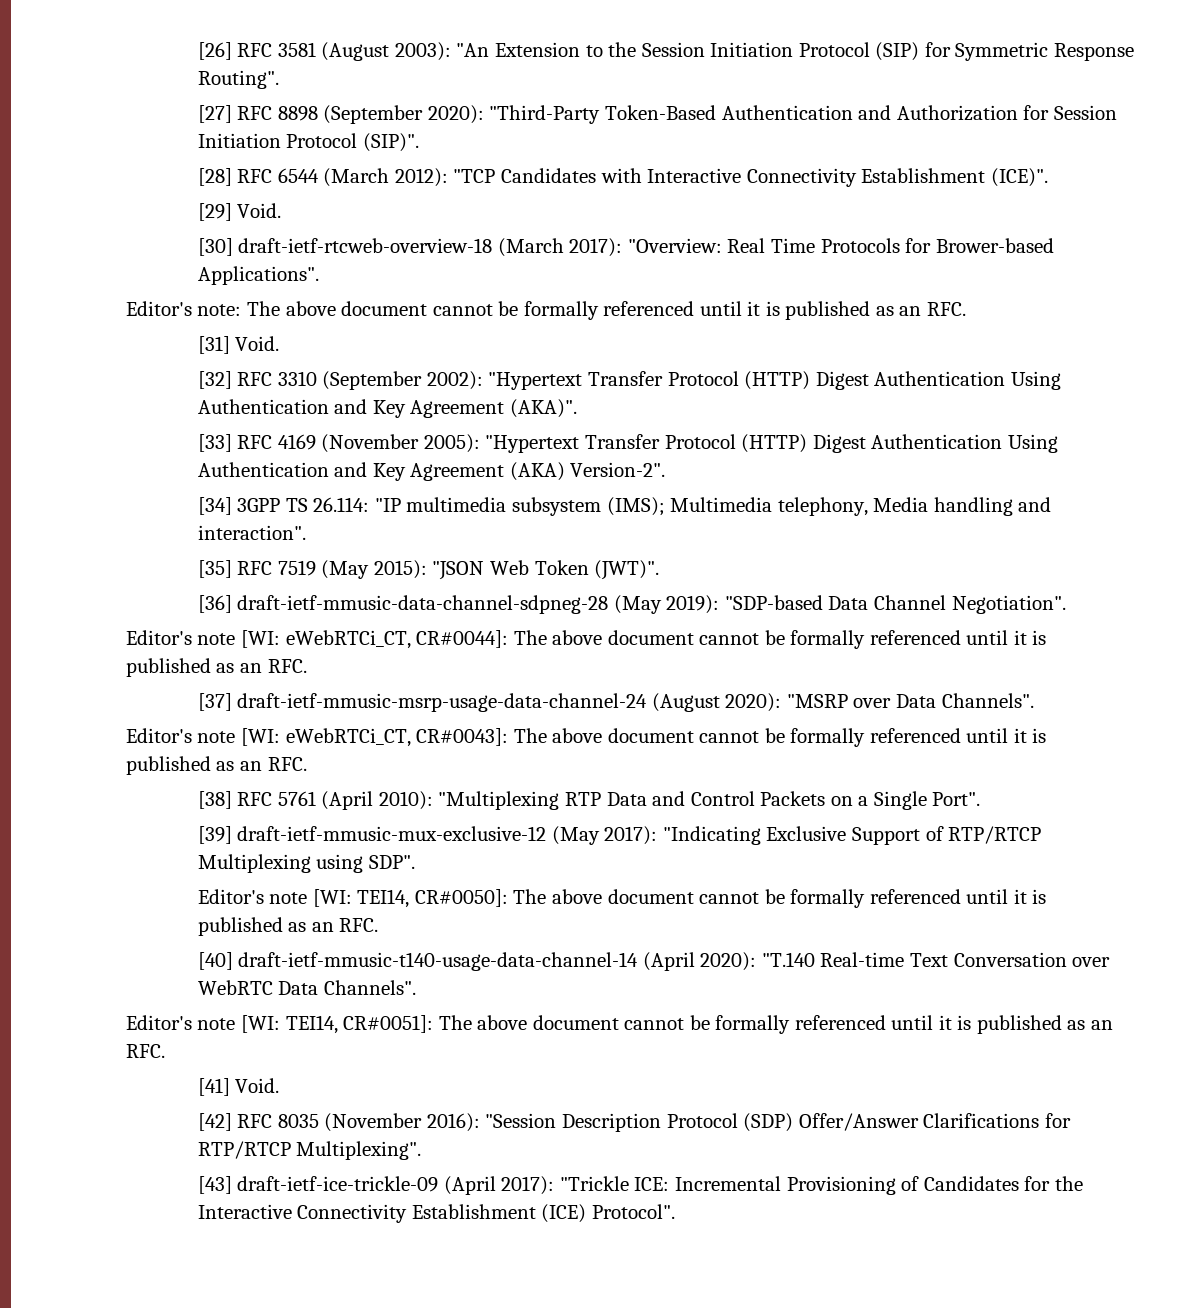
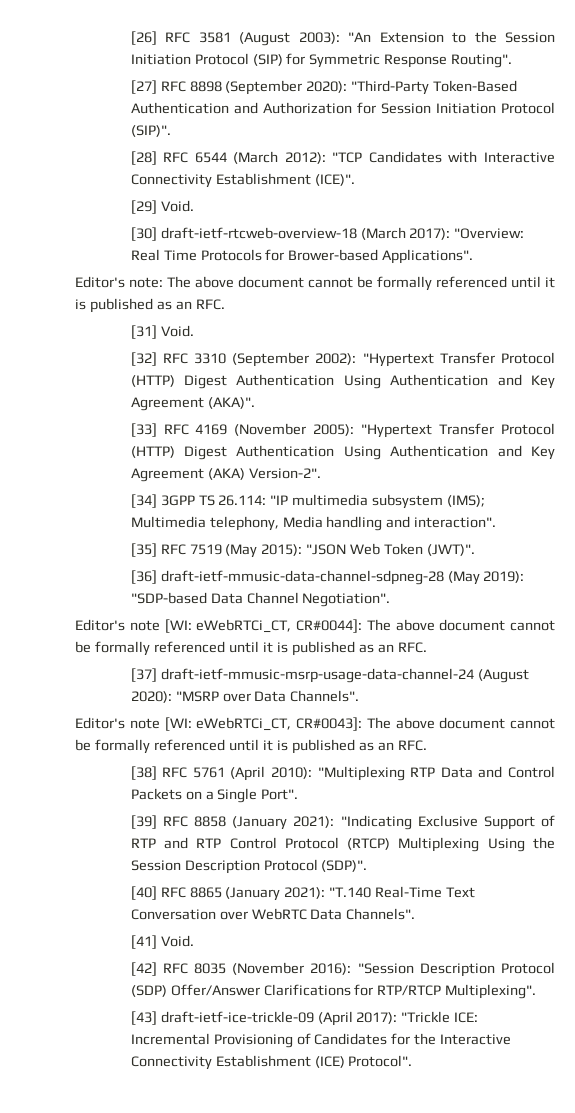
- [39] draft-ietf-mmusic-mux-exclusive-12 (May 2017): "Indicating Exclusive Support of RTP/RTCP Multiplexing using SDP".
- Editor's note [WI: TEI14, CR#0050]: The above document cannot be formally referenced until it is published as an RFC.
- [40] draft-ietf-mmusic-t140-usage-data-channel-14 (April 2020): "T.140 Real-time Text Conversation over WebRTC Data Channels".
+ [39] RFC 8858 (January 2021): "Indicating Exclusive Support of RTP and RTP Control Protocol (RTCP) Multiplexing Using the Session Description Protocol (SDP)".
+ [40] RFC 8865 (January 2021): "T.140 Real-Time Text Conversation over WebRTC Data Channels".
- Editor's note [WI: TEI14, CR#0051]: The above document cannot be formally referenced until it is published as an RFC.

